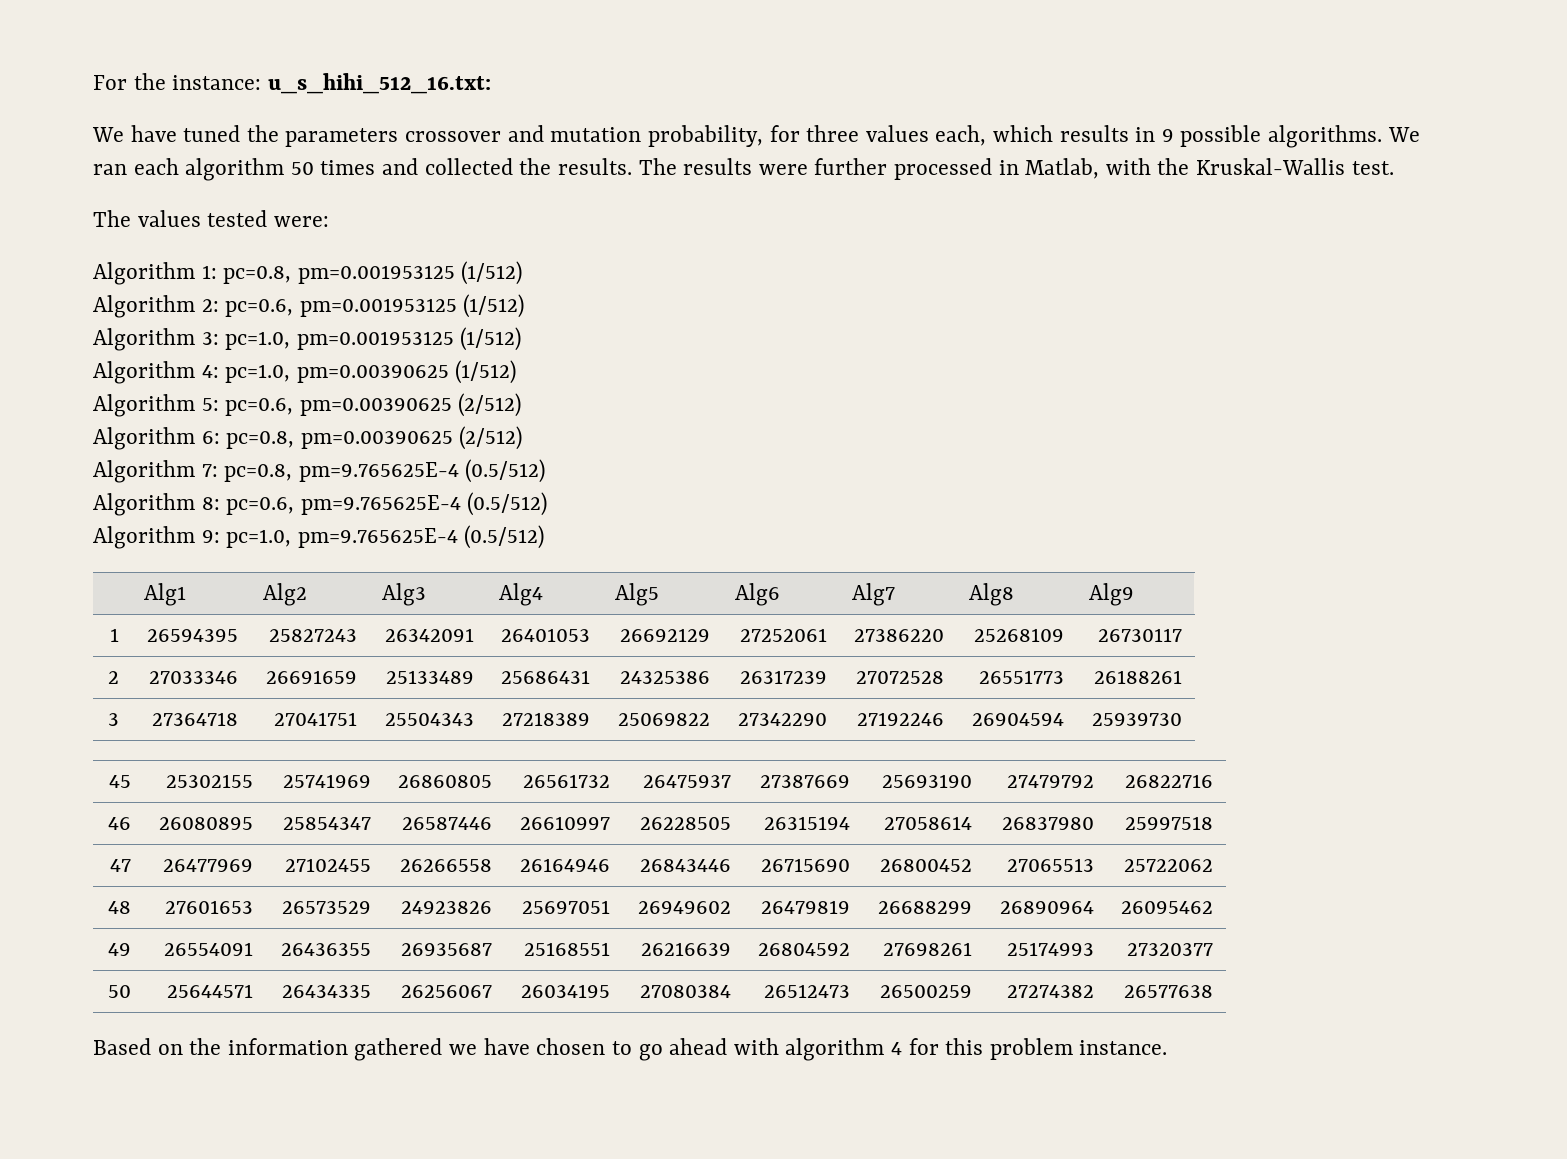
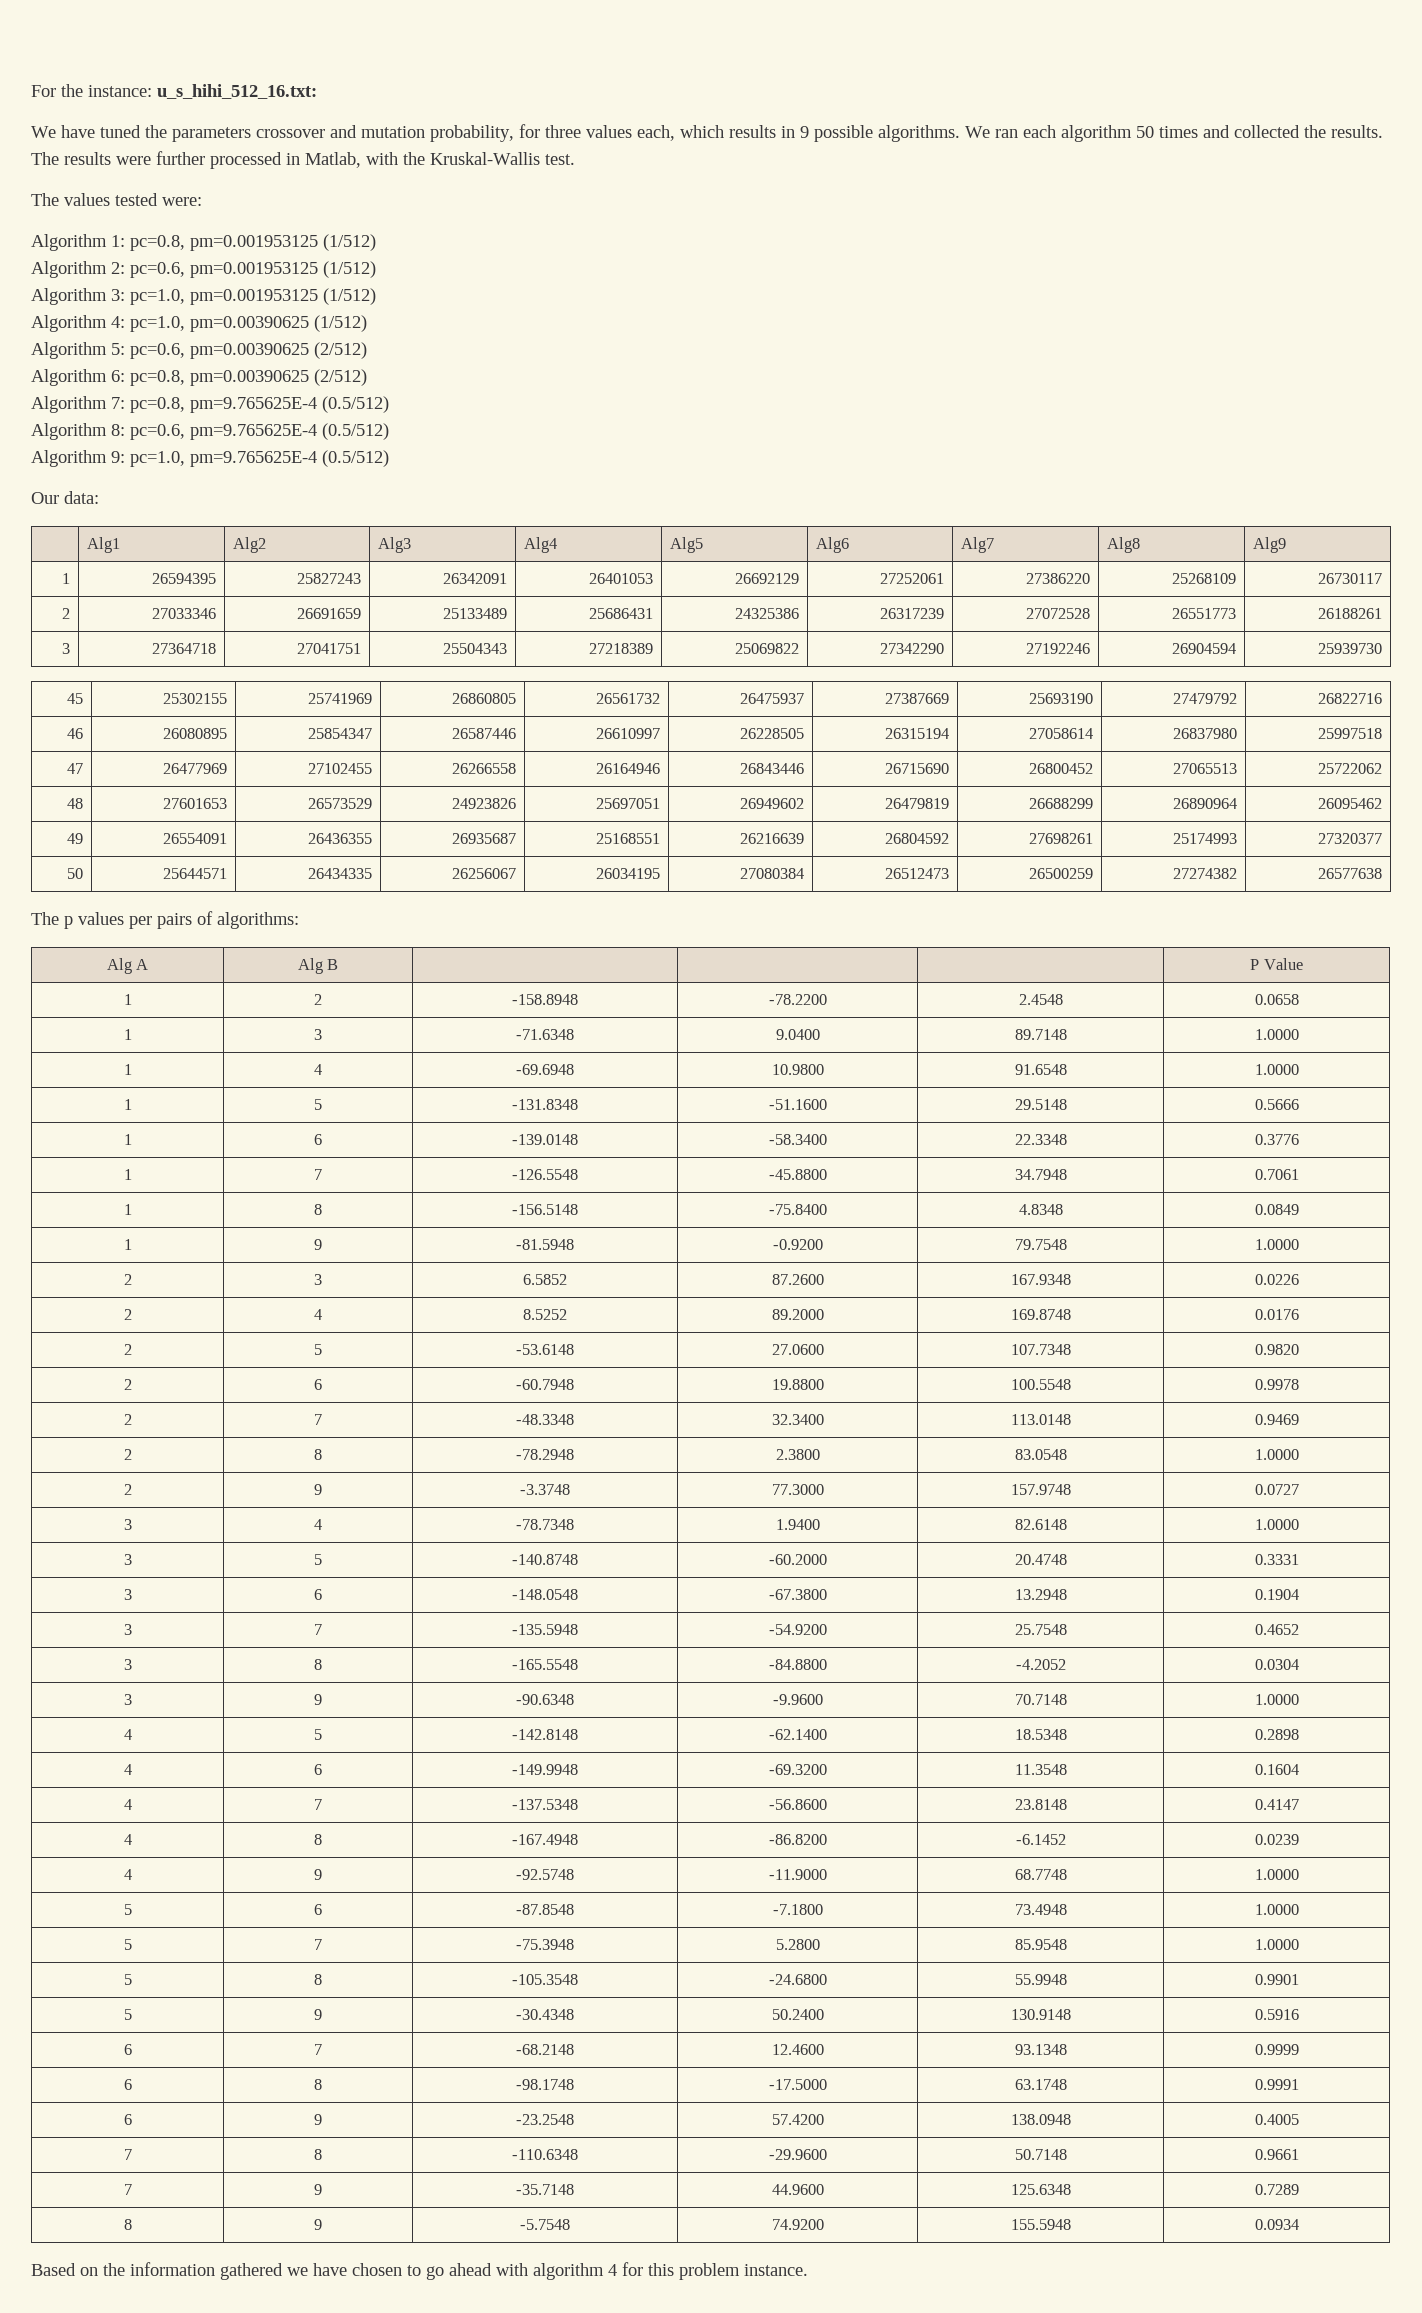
+ Our data:
+ The p values per pairs of algorithms:
+ Alg A | Alg B | | | | P Value
+ 1 | 2 | -158.8948 | -78.2200 | 2.4548 | 0.0658
+ 1 | 3 | -71.6348 | 9.0400 | 89.7148 | 1.0000
+ 1 | 4 | -69.6948 | 10.9800 | 91.6548 | 1.0000
+ 1 | 5 | -131.8348 | -51.1600 | 29.5148 | 0.5666
+ 1 | 6 | -139.0148 | -58.3400 | 22.3348 | 0.3776
+ 1 | 7 | -126.5548 | -45.8800 | 34.7948 | 0.7061
+ 1 | 8 | -156.5148 | -75.8400 | 4.8348 | 0.0849
+ 1 | 9 | -81.5948 | -0.9200 | 79.7548 | 1.0000
+ 2 | 3 | 6.5852 | 87.2600 | 167.9348 | 0.0226
+ 2 | 4 | 8.5252 | 89.2000 | 169.8748 | 0.0176
+ 2 | 5 | -53.6148 | 27.0600 | 107.7348 | 0.9820
+ 2 | 6 | -60.7948 | 19.8800 | 100.5548 | 0.9978
+ 2 | 7 | -48.3348 | 32.3400 | 113.0148 | 0.9469
+ 2 | 8 | -78.2948 | 2.3800 | 83.0548 | 1.0000
+ 2 | 9 | -3.3748 | 77.3000 | 157.9748 | 0.0727
+ 3 | 4 | -78.7348 | 1.9400 | 82.6148 | 1.0000
+ 3 | 5 | -140.8748 | -60.2000 | 20.4748 | 0.3331
+ 3 | 6 | -148.0548 | -67.3800 | 13.2948 | 0.1904
+ 3 | 7 | -135.5948 | -54.9200 | 25.7548 | 0.4652
+ 3 | 8 | -165.5548 | -84.8800 | -4.2052 | 0.0304
+ 3 | 9 | -90.6348 | -9.9600 | 70.7148 | 1.0000
+ 4 | 5 | -142.8148 | -62.1400 | 18.5348 | 0.2898
+ 4 | 6 | -149.9948 | -69.3200 | 11.3548 | 0.1604
+ 4 | 7 | -137.5348 | -56.8600 | 23.8148 | 0.4147
+ 4 | 8 | -167.4948 | -86.8200 | -6.1452 | 0.0239
+ 4 | 9 | -92.5748 | -11.9000 | 68.7748 | 1.0000
+ 5 | 6 | -87.8548 | -7.1800 | 73.4948 | 1.0000
+ 5 | 7 | -75.3948 | 5.2800 | 85.9548 | 1.0000
+ 5 | 8 | -105.3548 | -24.6800 | 55.9948 | 0.9901
+ 5 | 9 | -30.4348 | 50.2400 | 130.9148 | 0.5916
+ 6 | 7 | -68.2148 | 12.4600 | 93.1348 | 0.9999
+ 6 | 8 | -98.1748 | -17.5000 | 63.1748 | 0.9991
+ 6 | 9 | -23.2548 | 57.4200 | 138.0948 | 0.4005
+ 7 | 8 | -110.6348 | -29.9600 | 50.7148 | 0.9661
+ 7 | 9 | -35.7148 | 44.9600 | 125.6348 | 0.7289
+ 8 | 9 | -5.7548 | 74.9200 | 155.5948 | 0.0934

